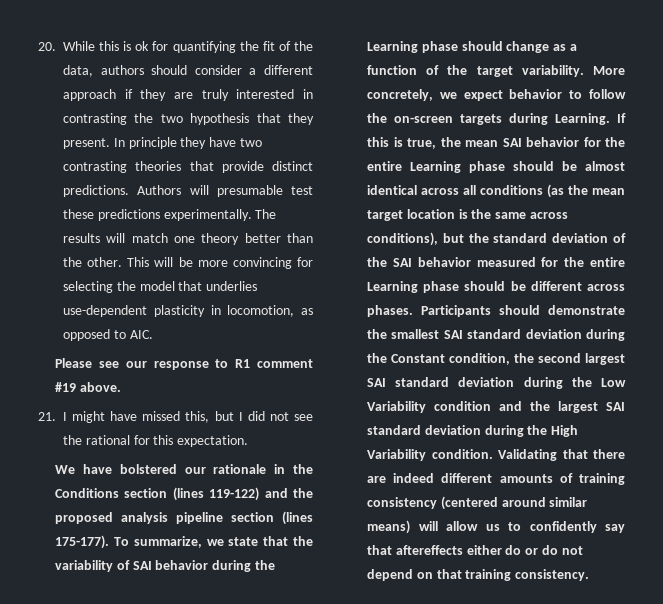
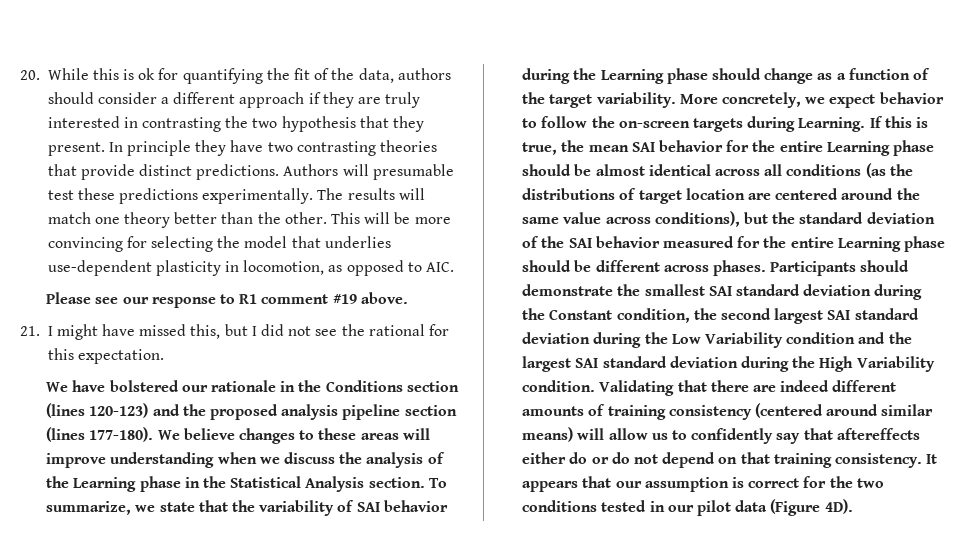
- We have bolstered our rationale in the Conditions section (lines 119-122) and the proposed analysis pipeline section (lines 175-177).
+ We have bolstered our rationale in the Conditions section (lines 120-123) and the proposed analysis pipeline section (lines 177-180). We believe changes to these areas will improve understanding when we discuss the analysis of the Learning phase in the Statistical Analysis section.
- If this is true, the mean SAI behavior for the entire Learning phase should be almost identical across all conditions (as the mean target location is the same across conditions), but the standard deviation of the SAI behavior measured for the entire Learning phase should be different across phases.
+ If this is true, the mean SAI behavior for the entire Learning phase should be almost identical across all conditions (as the distributions of target location are centered around the same value across conditions), but the standard deviation of the SAI behavior measured for the entire Learning phase should be different across phases.
+ It appears that our assumption is correct for the two conditions tested in our pilot data (Figure 4D).

